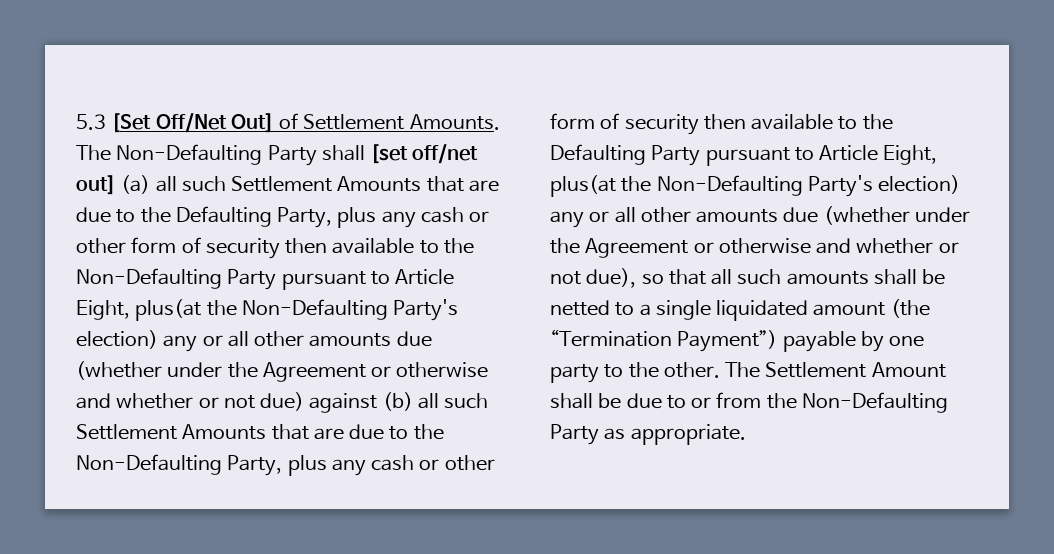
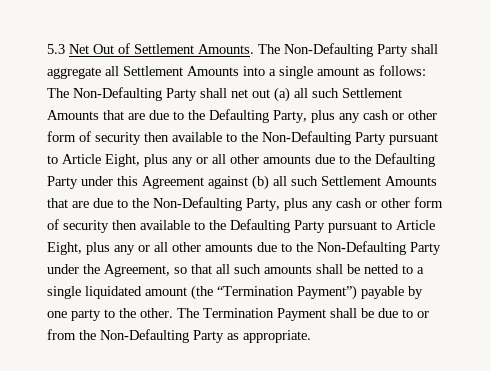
- 5.3 [Set Off/Net Out] of Settlement Amounts.
+ 5.3 Net Out of Settlement Amounts.
- The Non-Defaulting Party shall [set off/net out] (a) all such Settlement Amounts that are due to the Defaulting Party, plus any cash or other form of security then available to the Non-Defaulting Party pursuant to Article Eight, plus(at the Non-Defaulting Party's election) any or all other amounts due (whether under the Agreement or otherwise and whether or not due) against (b) all such Settlement Amounts that are due to the Non-Defaulting Party, plus any cash or other form of security then available to the Defaulting Party pursuant to Article Eight, plus(at the Non-Defaulting Party's election) any or all other amounts due (whether under the Agreement or otherwise and whether or not due), so that all such amounts shall be netted to a single liquidated amount (the “Termination Payment”) payable by one party to the other.
+ The Non-Defaulting Party shall aggregate all Settlement Amounts into a single amount as follows: The Non-Defaulting Party shall net out (a) all such Settlement Amounts that are due to the Defaulting Party, plus any cash or other form of security then available to the Non-Defaulting Party pursuant to Article Eight, plus any or all other amounts due to the Defaulting Party under this Agreement against (b) all such Settlement Amounts that are due to the Non-Defaulting Party, plus any cash or other form of security then available to the Defaulting Party pursuant to Article Eight, plus any or all other amounts due to the Non-Defaulting Party under the Agreement, so that all such amounts shall be netted to a single liquidated amount (the “Termination Payment”) payable by one party to the other.
- The Settlement Amount shall be due to or from the Non-Defaulting Party as appropriate.
+ The Termination Payment shall be due to or from the Non-Defaulting Party as appropriate.

